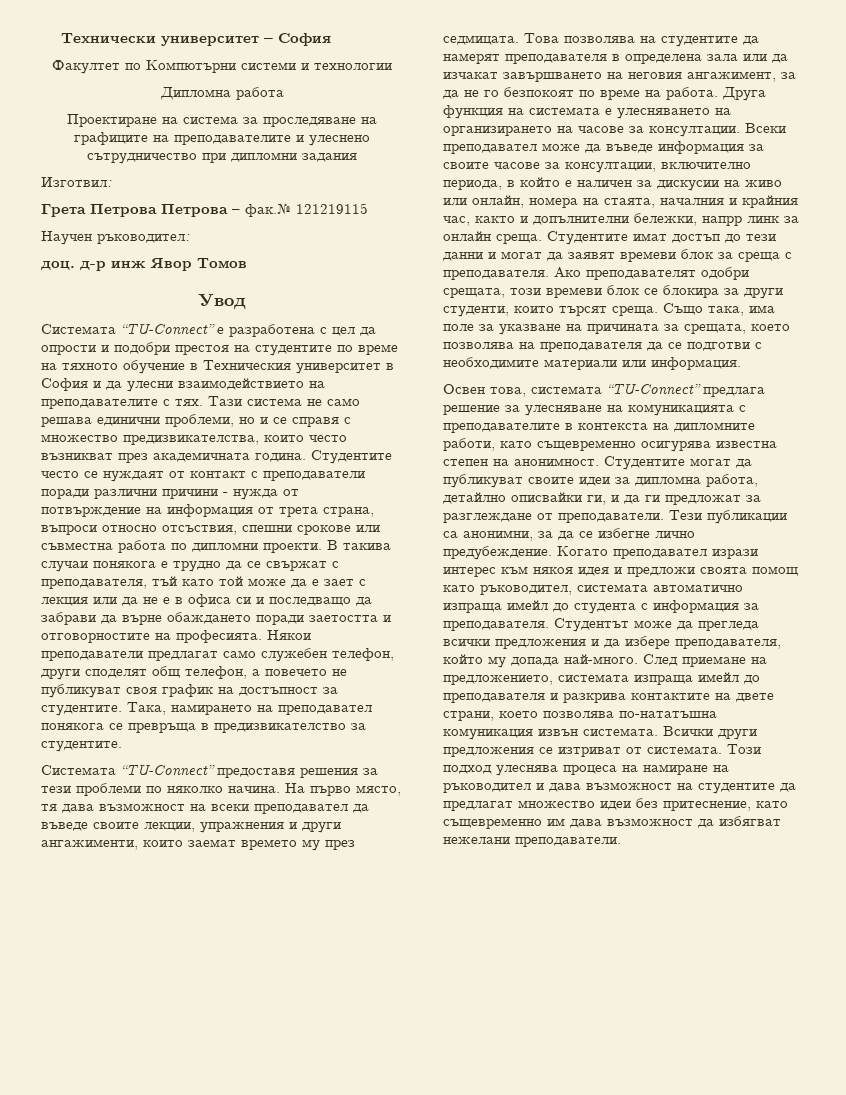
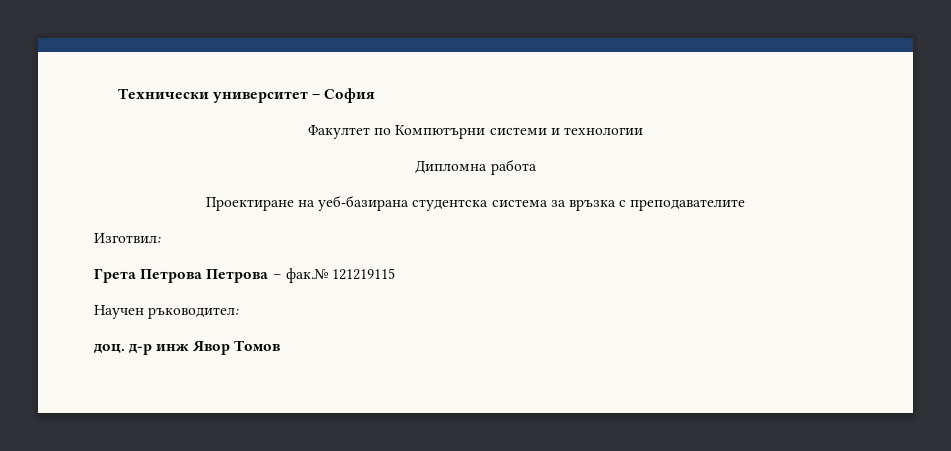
- Проектиране на система за проследяване на графиците на преподавателите и улеснено сътрудничество при дипломни задания
+ Проектиране на уеб-базирана студентска система за връзка с преподавателите
- Увод
- Системата “TU-Connect” е разработена с цел да опрости и подобри престоя на студентите по време на тяхното обучение в Техническия университет в София и да улесни взаимодействието на преподавателите с тях. Тази система не само решава единични проблеми, но и се справя с множество предизвикателства, които често възникват през академичната година. Студентите често се нуждаят от контакт с преподаватели поради различни причини - нужда от потвърждение на информация от трета страна, въпроси относно отсъствия, спешни срокове или съвместна работа по дипломни проекти. В такива случаи понякога е трудно да се свържат с преподавателя, тъй като той може да е зает с лекция или да не е в офиса си и последващо да забрави да върне обаждането поради заетостта и отговорностите на професията. Някои преподаватели предлагат само служебен телефон, други споделят общ телефон, а повечето не публикуват своя график на достъпност за студентите. Така, намирането на преподавател понякога се превръща в предизвикателство за студентите.
- Системата “TU-Connect” предоставя решения за тези проблеми по няколко начина. На първо място, тя дава възможност на всеки преподавател да въведе своите лекции, упражнения и други ангажименти, които заемат времето му през седмицата. Това позволява на студентите да намерят преподавателя в определена зала или да изчакат завършването на неговия ангажимент, за да не го безпокоят по време на работа. Друга функция на системата е улесняването на организирането на часове за консултации. Всеки преподавател може да въведе информация за своите часове за консултации, включително периода, в който е наличен за дискусии на живо или онлайн, номера на стаята, началния и крайния час, както и допълнителни бележки, напрр линк за онлайн среща. Студентите имат достъп до тези данни и могат да заявят времеви блок за среща с преподавателя. Ако преподавателят одобри срещата, този времеви блок се блокира за други студенти, които търсят среща. Също така, има поле за указване на причината за срещата, което позволява на преподавателя да се подготви с необходимите материали или информация.
- Освен това, системата “TU-Connect” предлага решение за улесняване на комуникацията с преподавателите в контекста на дипломните работи, като същевременно осигурява известна степен на анонимност. Студентите могат да публикуват своите идеи за дипломна работа, детайлно описвайки ги, и да ги предложат за разглеждане от преподаватели. Тези публикации са анонимни, за да се избегне лично предубеждение. Когато преподавател изрази интерес към някоя идея и предложи своята помощ като ръководител, системата автоматично изпраща имейл до студента с информация за преподавателя. Студентът може да прегледа всички предложения и да избере преподавателя, който му допада най-много. След приемане на предложението, системата изпраща имейл до преподавателя и разкрива контактите на двете страни, което позволява по-нататъшна комуникация извън системата. Всички други предложения се изтриват от системата. Този подход улеснява процеса на намиране на ръководител и дава възможност на студентите да предлагат множество идеи без притеснение, като същевременно им дава възможност да избягват нежелани преподаватели.

